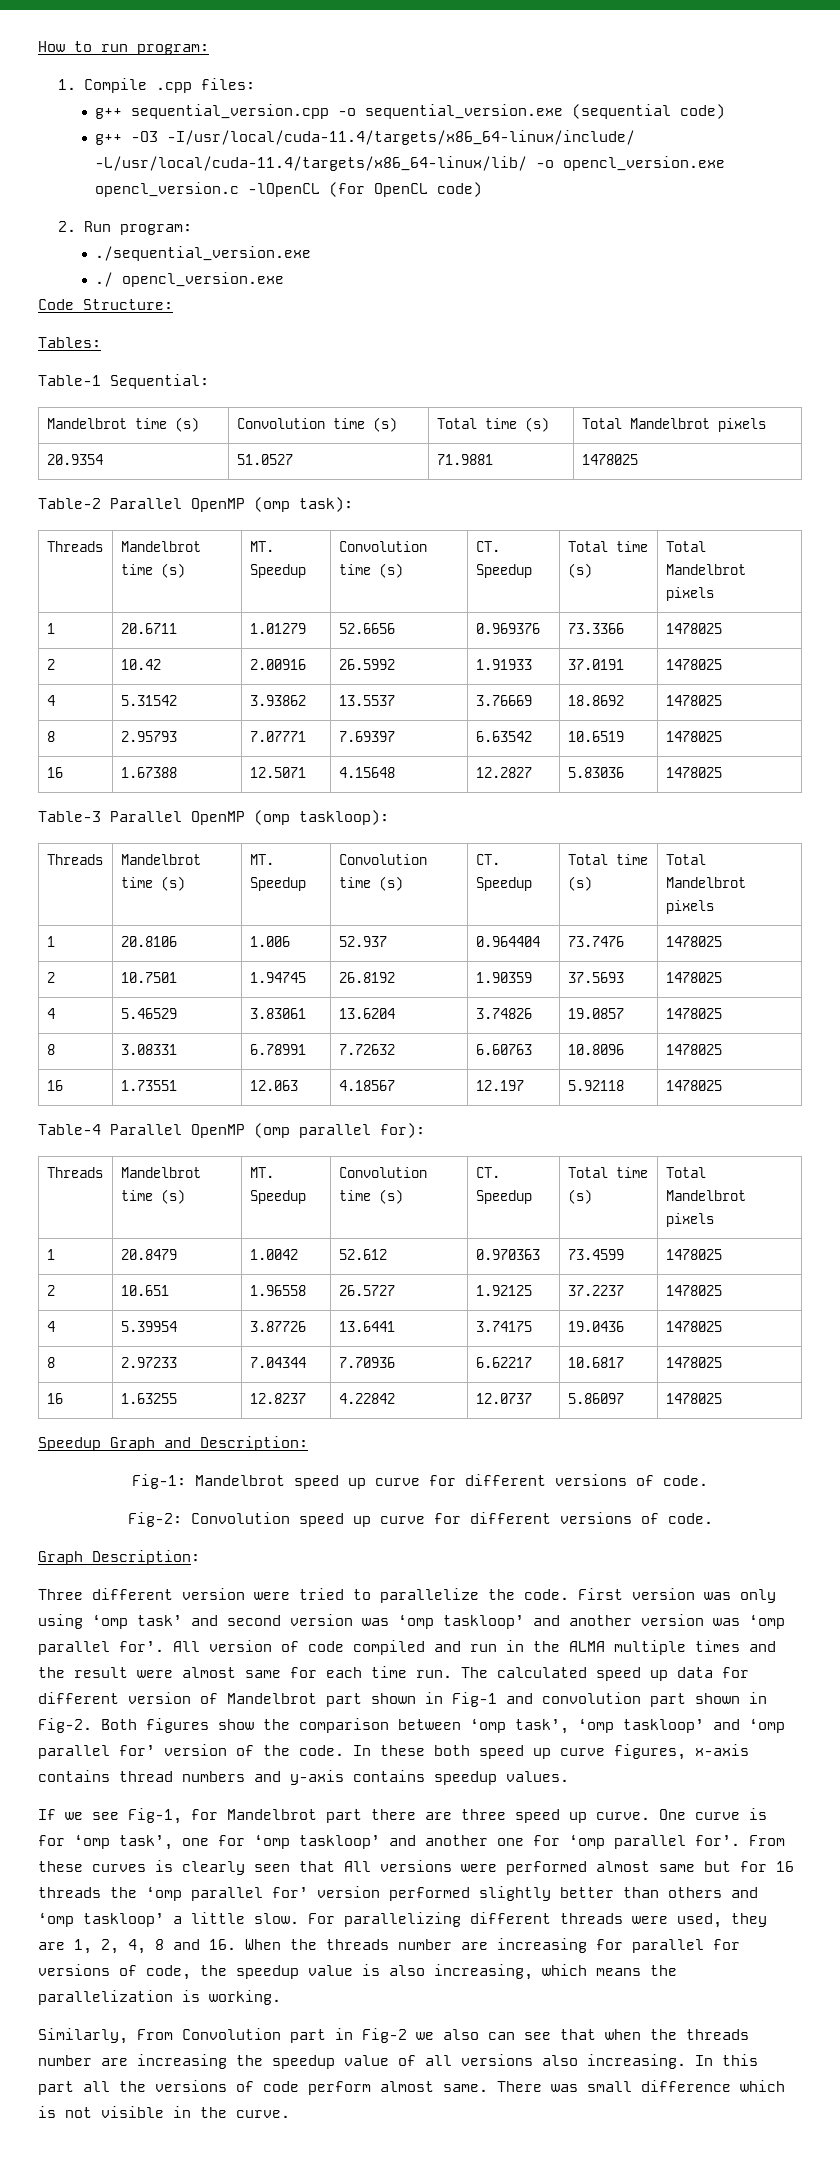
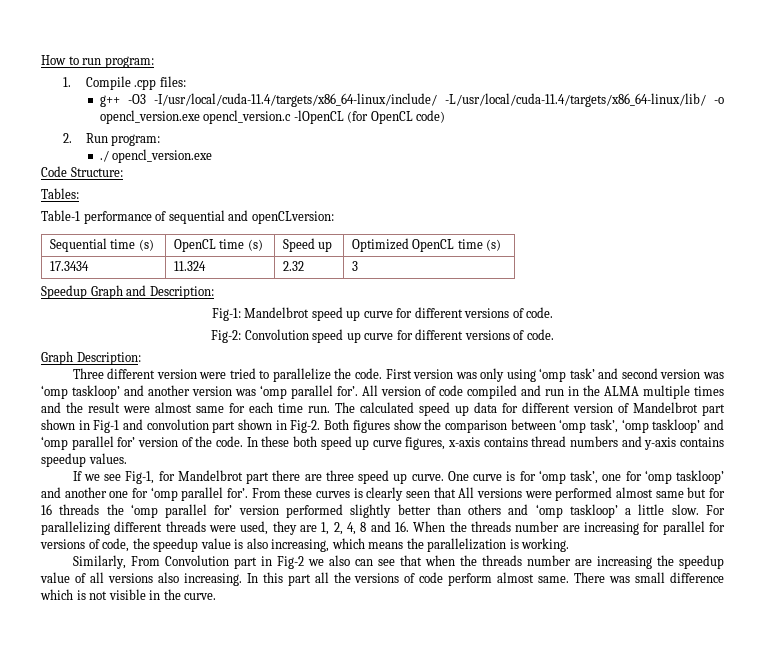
- g++ sequential_version.cpp -o sequential_version.exe (sequential code)
- ./sequential_version.exe
- Table-1 Sequential:
- Mandelbrot time (s) | Convolution time (s) | Total time (s) | Total Mandelbrot pixels
- 20.9354 | 51.0527 | 71.9881 | 1478025
- Table-2 Parallel OpenMP (omp task):
- Threads | Mandelbrot time (s) | MT. Speedup | Convolution time (s) | CT. Speedup | Total time (s) | Total Mandelbrot pixels
- 1 | 20.6711 | 1.01279 | 52.6656 | 0.969376 | 73.3366 | 1478025
- 2 | 10.42 | 2.00916 | 26.5992 | 1.91933 | 37.0191 | 1478025
- 4 | 5.31542 | 3.93862 | 13.5537 | 3.76669 | 18.8692 | 1478025
- 8 | 2.95793 | 7.07771 | 7.69397 | 6.63542 | 10.6519 | 1478025
- 16 | 1.67388 | 12.5071 | 4.15648 | 12.2827 | 5.83036 | 1478025
- Table-3 Parallel OpenMP (omp taskloop):
- Threads | Mandelbrot time (s) | MT. Speedup | Convolution time (s) | CT. Speedup | Total time (s) | Total Mandelbrot pixels
- 1 | 20.8106 | 1.006 | 52.937 | 0.964404 | 73.7476 | 1478025
- 2 | 10.7501 | 1.94745 | 26.8192 | 1.90359 | 37.5693 | 1478025
- 4 | 5.46529 | 3.83061 | 13.6204 | 3.74826 | 19.0857 | 1478025
- 8 | 3.08331 | 6.78991 | 7.72632 | 6.60763 | 10.8096 | 1478025
- 16 | 1.73551 | 12.063 | 4.18567 | 12.197 | 5.92118 | 1478025
- Table-4 Parallel OpenMP (omp parallel for):
- Threads | Mandelbrot time (s) | MT. Speedup | Convolution time (s) | CT. Speedup | Total time (s) | Total Mandelbrot pixels
- 1 | 20.8479 | 1.0042 | 52.612 | 0.970363 | 73.4599 | 1478025
- 2 | 10.651 | 1.96558 | 26.5727 | 1.92125 | 37.2237 | 1478025
- 4 | 5.39954 | 3.87726 | 13.6441 | 3.74175 | 19.0436 | 1478025
- 8 | 2.97233 | 7.04344 | 7.70936 | 6.62217 | 10.6817 | 1478025
- 16 | 1.63255 | 12.8237 | 4.22842 | 12.0737 | 5.86097 | 1478025
+ Table-1 performance of sequential and openCLversion:
+ Sequential time (s) | OpenCL time (s) | Speed up | Optimized OpenCL time (s)
+ 17.3434 | 11.324 | 2.32 | 3

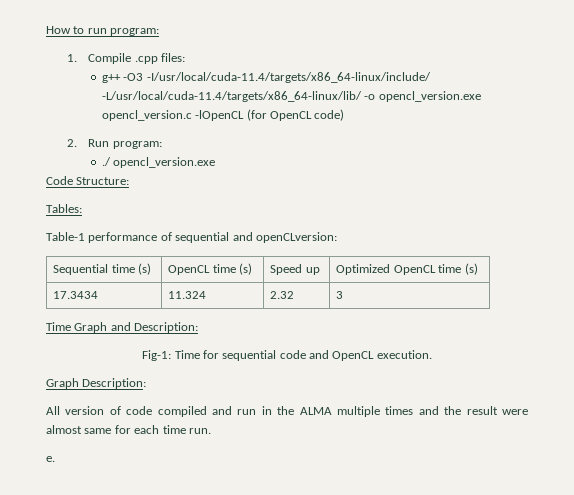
- Speedup Graph and Description:
+ Time Graph and Description:
- Fig-1: Mandelbrot speed up curve for different versions of code.
- Fig-2: Convolution speed up curve for different versions of code.
+ Fig-1: Time for sequential code and OpenCL execution.
  Graph Description:
- Three different version were tried to parallelize the code. First version was only using ‘omp task’ and second version was ‘omp taskloop’ and another version was ‘omp parallel for’. All version of code compiled and run in the ALMA multiple times and the result were almost same for each time run. The calculated speed up data for different version of Mandelbrot part shown in Fig-1 and convolution part shown in Fig-2. Both figures show the comparison between ‘omp task’, ‘omp taskloop’ and ‘omp parallel for’ version of the code. In these both speed up curve figures, x-axis contains thread numbers and y-axis contains speedup values.
- If we see Fig-1, for Mandelbrot part there are three speed up curve. One curve is for ‘omp task’, one for ‘omp taskloop’ and another one for ‘omp parallel for’. From these curves is clearly seen that All versions were performed almost same but for 16 threads the ‘omp parallel for’ version performed slightly better than others and ‘omp taskloop’ a little slow. For parallelizing different threads were used, they are 1, 2, 4, 8 and 16. When the threads number are increasing for parallel for versions of code, the speedup value is also increasing, which means the parallelization is working.
- Similarly, From Convolution part in Fig-2 we also can see that when the threads number are increasing the speedup value of all versions also increasing. In this part all the versions of code perform almost same. There was small difference which is not visible in the curve.
+ All version of code compiled and run in the ALMA multiple times and the result were almost same for each time run.
+ e.

